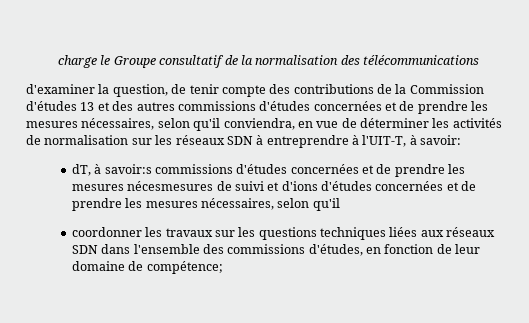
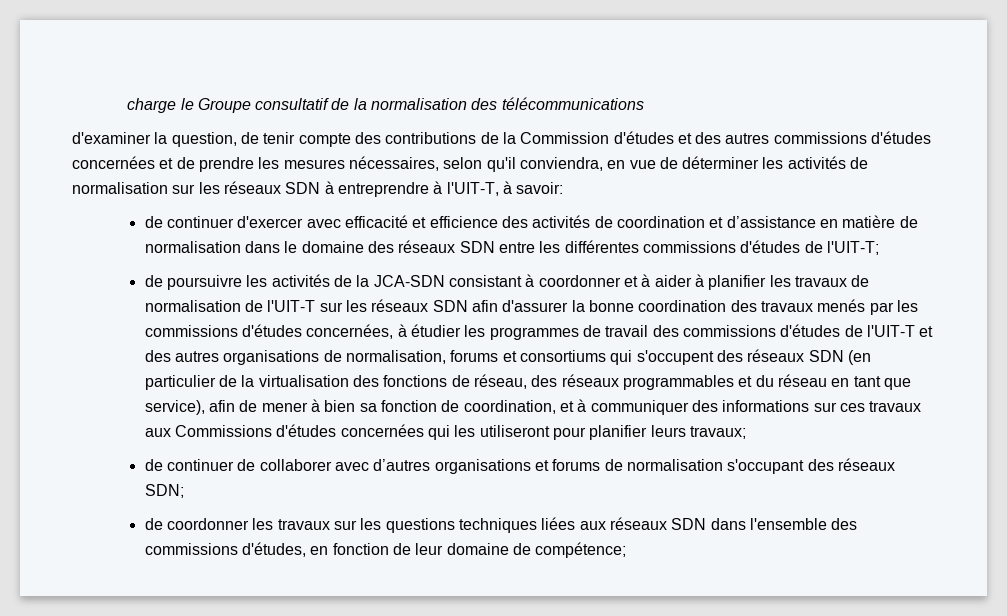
- d'examiner la question, de tenir compte des contributions de la Commission d'études 13 et des autres commissions d'études concernées et de prendre les mesures nécessaires, selon qu'il conviendra, en vue de déterminer les activités de normalisation sur les réseaux SDN à entreprendre à l'UIT-T, à savoir:
+ d'examiner la question, de tenir compte des contributions de la Commission d'études et des autres commissions d'études concernées et de prendre les mesures nécessaires, selon qu'il conviendra, en vue de déterminer les activités de normalisation sur les réseaux SDN à entreprendre à l'UIT-T, à savoir:
- dT, à savoir:s commissions d'études concernées et de prendre les mesures nécesmesures de suivi et d'ions d'études concernées et de prendre les mesures nécessaires, selon qu'il
- coordonner les travaux sur les questions techniques liées aux réseaux SDN dans l'ensemble des commissions d'études, en fonction de leur domaine de compétence;
+ de continuer d'exercer avec efficacité et efficience des activités de coordination et d’assistance en matière de normalisation dans le domaine des réseaux SDN entre les différentes commissions d'études de l'UIT-T;
+ de poursuivre les activités de la JCA-SDN consistant à coordonner et à aider à planifier les travaux de normalisation de l'UIT-T sur les réseaux SDN afin d'assurer la bonne coordination des travaux menés par les commissions d'études concernées, à étudier les programmes de travail des commissions d'études de l'UIT-T et des autres organisations de normalisation, forums et consortiums qui s'occupent des réseaux SDN (en particulier de la virtualisation des fonctions de réseau, des réseaux programmables et du réseau en tant que service), afin de mener à bien sa fonction de coordination, et à communiquer des informations sur ces travaux aux Commissions d'études concernées qui les utiliseront pour planifier leurs travaux;
+ de continuer de collaborer avec d’autres organisations et forums de normalisation s'occupant des réseaux SDN;
+ de coordonner les travaux sur les questions techniques liées aux réseaux SDN dans l'ensemble des commissions d'études, en fonction de leur domaine de compétence;

